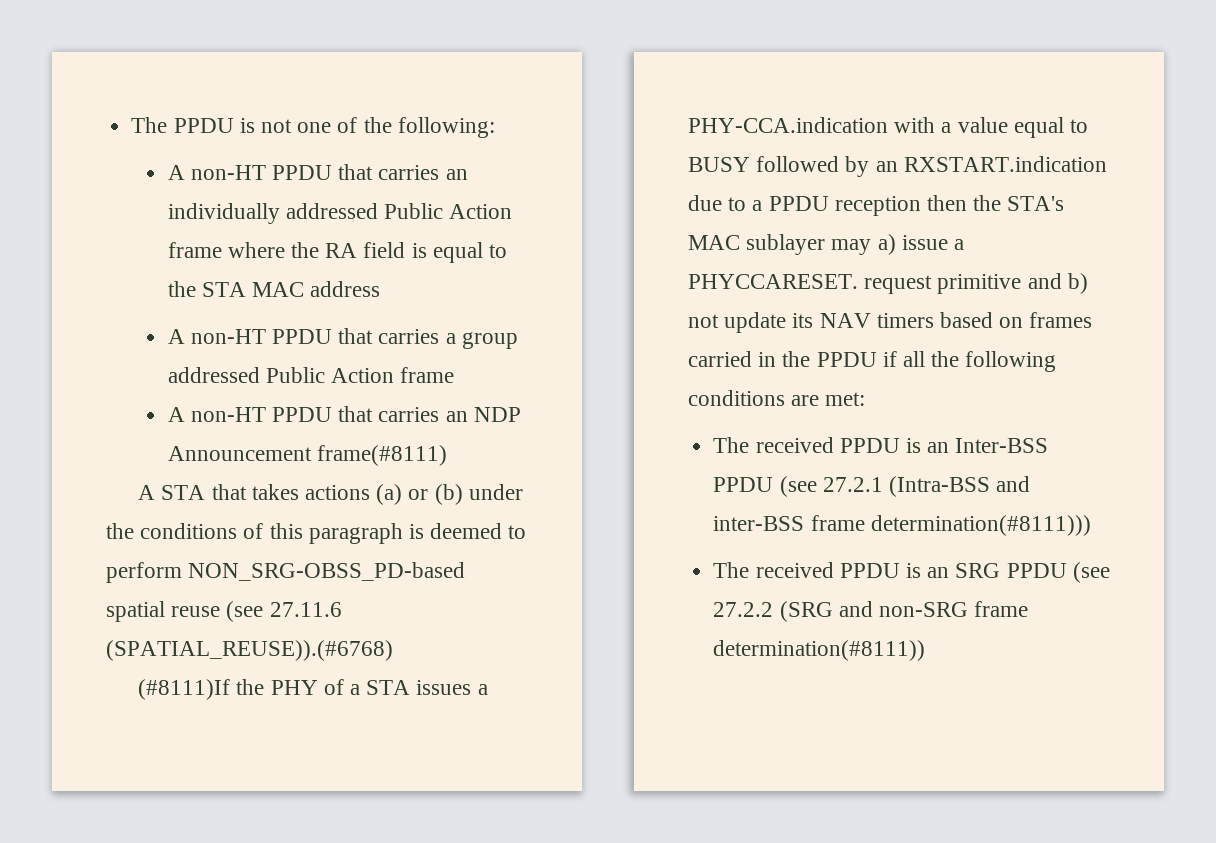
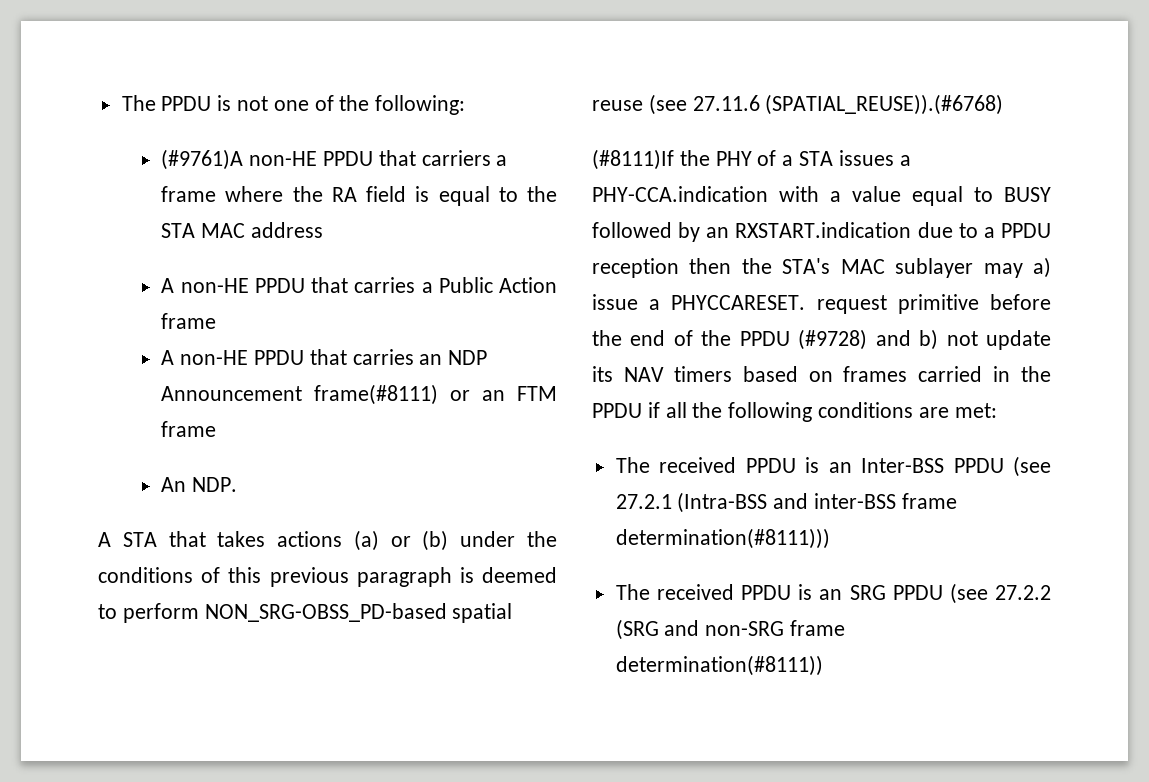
- A non-HT PPDU that carries an individually addressed Public Action frame where the RA field is equal to the STA MAC address
+ (#9761)A non-HE PPDU that carriers a frame where the RA field is equal to the STA MAC address
- A non-HT PPDU that carries a group addressed Public Action frame
+ A non-HE PPDU that carries a Public Action frame
- A non-HT PPDU that carries an NDP Announcement frame(#8111)
+ A non-HE PPDU that carries an NDP Announcement frame(#8111) or an FTM frame
+ An NDP.
- A STA that takes actions (a) or (b) under the conditions of this paragraph is deemed to perform NON_SRG-OBSS_PD-based spatial reuse (see 27.11.6 (SPATIAL_REUSE)).(#6768)
+ A STA that takes actions (a) or (b) under the conditions of this previous paragraph is deemed to perform NON_SRG-OBSS_PD-based spatial reuse (see 27.11.6 (SPATIAL_REUSE)).(#6768)
- (#8111)If the PHY of a STA issues a PHY-CCA.indication with a value equal to BUSY followed by an RXSTART.indication due to a PPDU reception then the STA's MAC sublayer may a) issue a PHYCCARESET. request primitive and b) not update its NAV timers based on frames carried in the PPDU if all the following conditions are met:
+ (#8111)If the PHY of a STA issues a PHY-CCA.indication with a value equal to BUSY followed by an RXSTART.indication due to a PPDU reception then the STA's MAC sublayer may a) issue a PHYCCARESET. request primitive before the end of the PPDU (#9728) and b) not update its NAV timers based on frames carried in the PPDU if all the following conditions are met:

